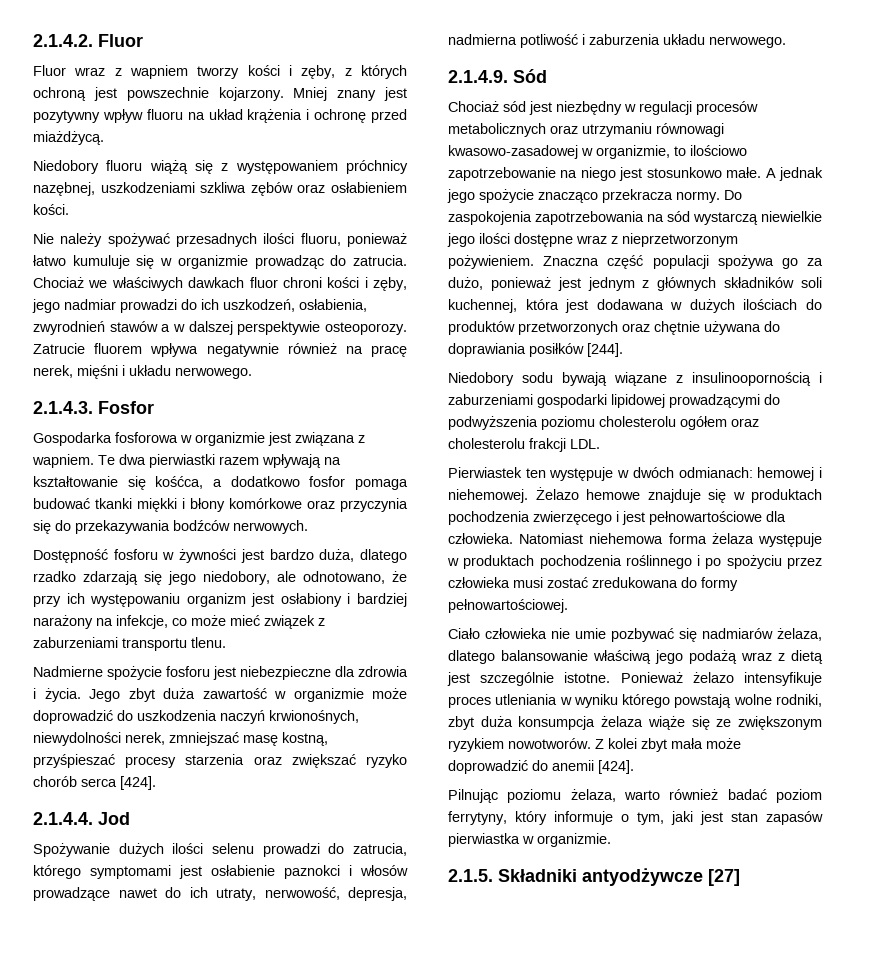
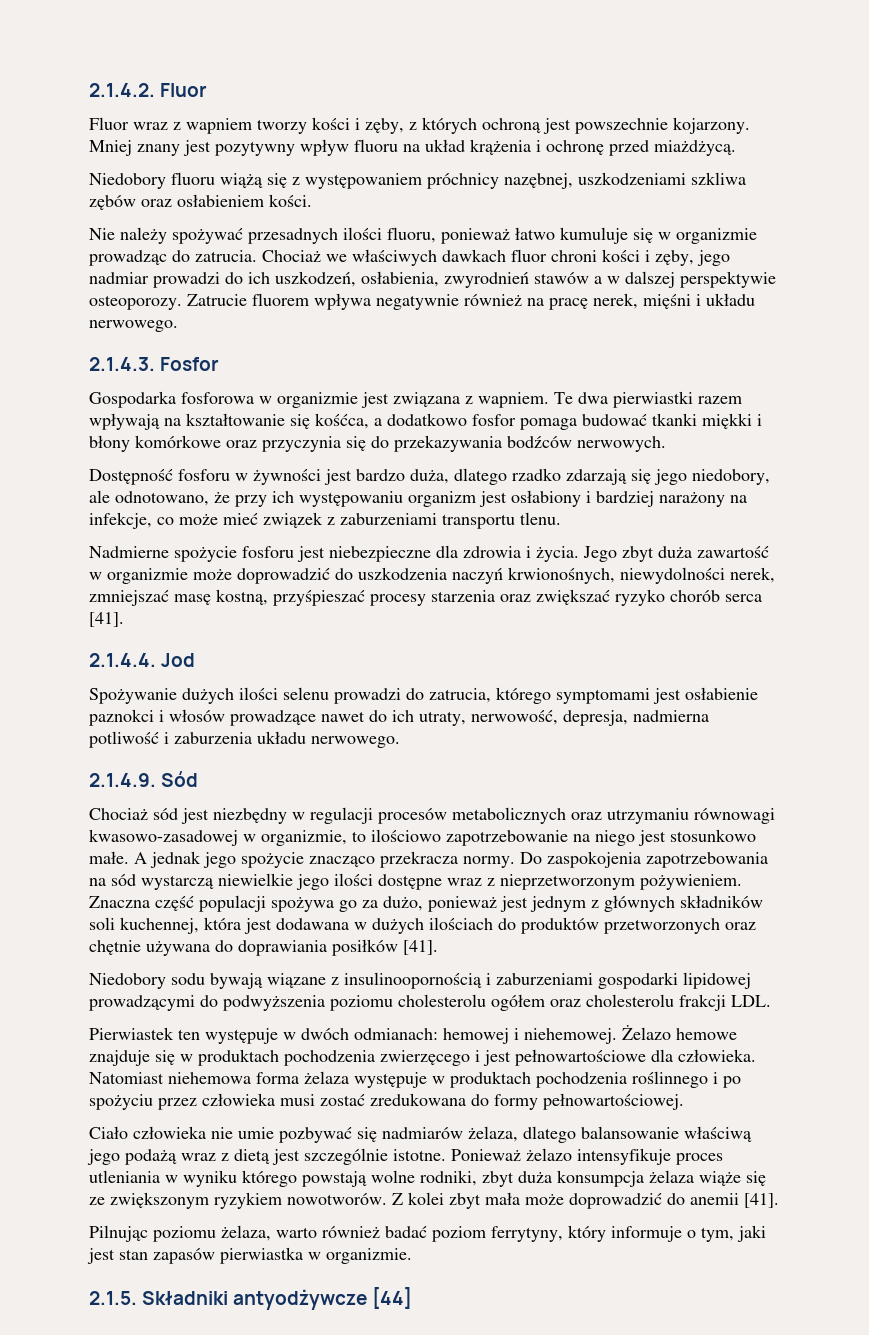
- Jego zbyt duża zawartość w organizmie może doprowadzić do uszkodzenia naczyń krwionośnych, niewydolności nerek, zmniejszać masę kostną, przyśpieszać procesy starzenia oraz zwiększać ryzyko chorób serca [424].
+ Jego zbyt duża zawartość w organizmie może doprowadzić do uszkodzenia naczyń krwionośnych, niewydolności nerek, zmniejszać masę kostną, przyśpieszać procesy starzenia oraz zwiększać ryzyko chorób serca [41].
- Znaczna część populacji spożywa go za dużo, ponieważ jest jednym z głównych składników soli kuchennej, która jest dodawana w dużych ilościach do produktów przetworzonych oraz chętnie używana do doprawiania posiłków [244].
+ Znaczna część populacji spożywa go za dużo, ponieważ jest jednym z głównych składników soli kuchennej, która jest dodawana w dużych ilościach do produktów przetworzonych oraz chętnie używana do doprawiania posiłków [41].
- Z kolei zbyt mała może doprowadzić do anemii [424].
+ Z kolei zbyt mała może doprowadzić do anemii [41].
- 2.1.5. Składniki antyodżywcze [27]
+ 2.1.5. Składniki antyodżywcze [44]

